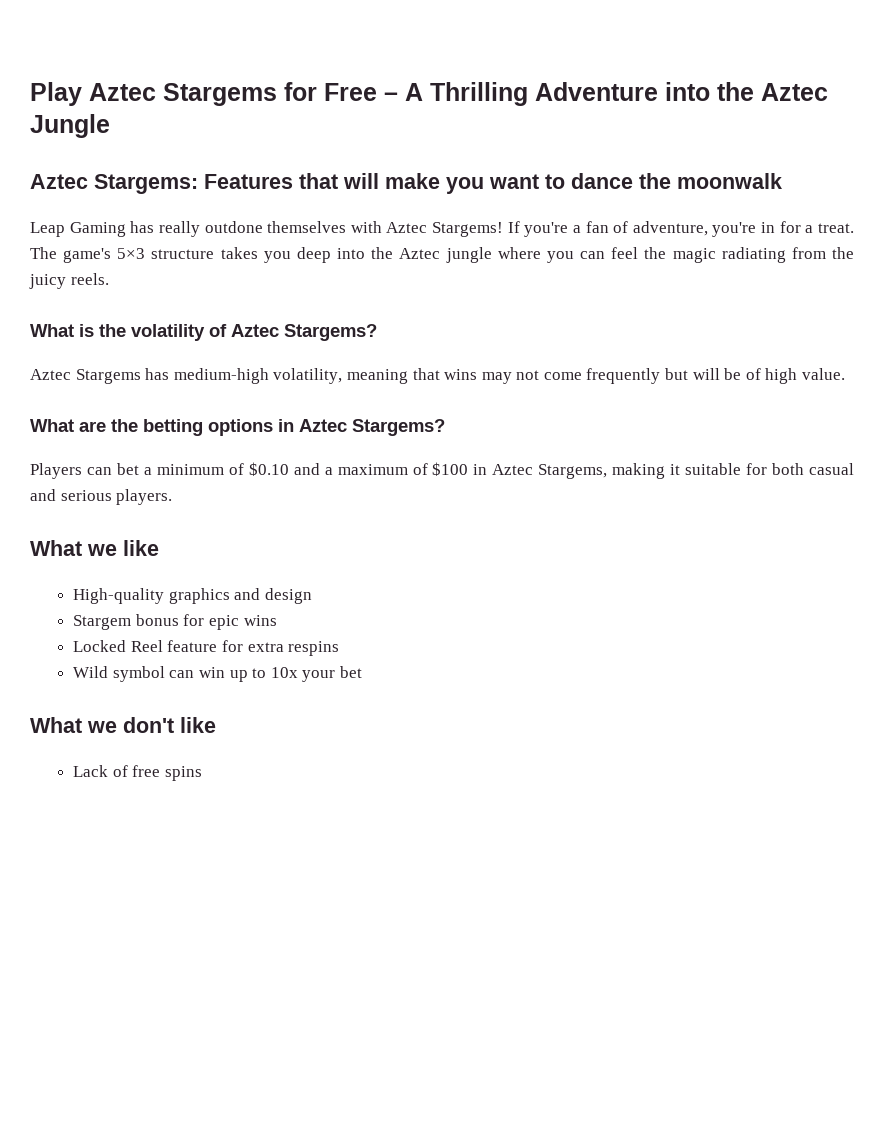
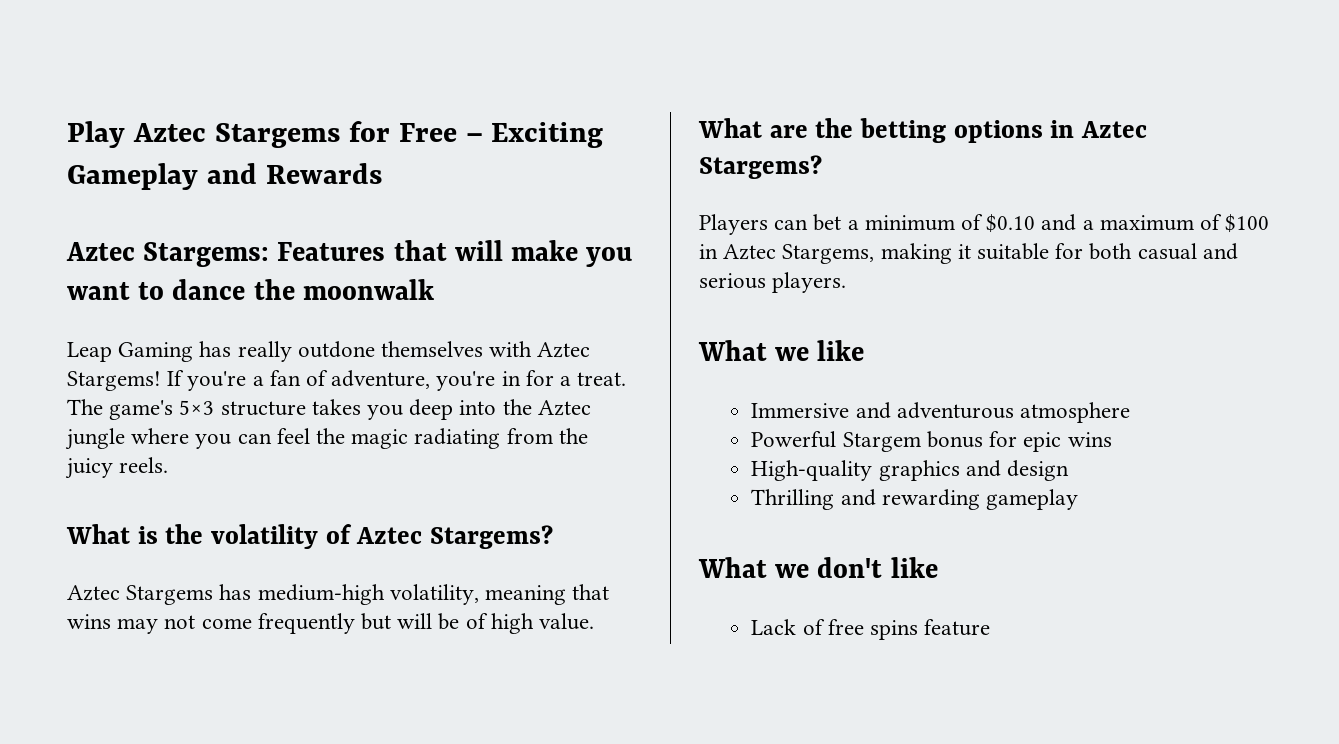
- Play Aztec Stargems for Free – A Thrilling Adventure into the Aztec Jungle
+ Play Aztec Stargems for Free – Exciting Gameplay and Rewards
- High-quality graphics and design
- Stargem bonus for epic wins
+ Immersive and adventurous atmosphere
+ Powerful Stargem bonus for epic wins
- Locked Reel feature for extra respins
- Wild symbol can win up to 10x your bet
+ High-quality graphics and design
+ Thrilling and rewarding gameplay
- Lack of free spins
+ Lack of free spins feature

